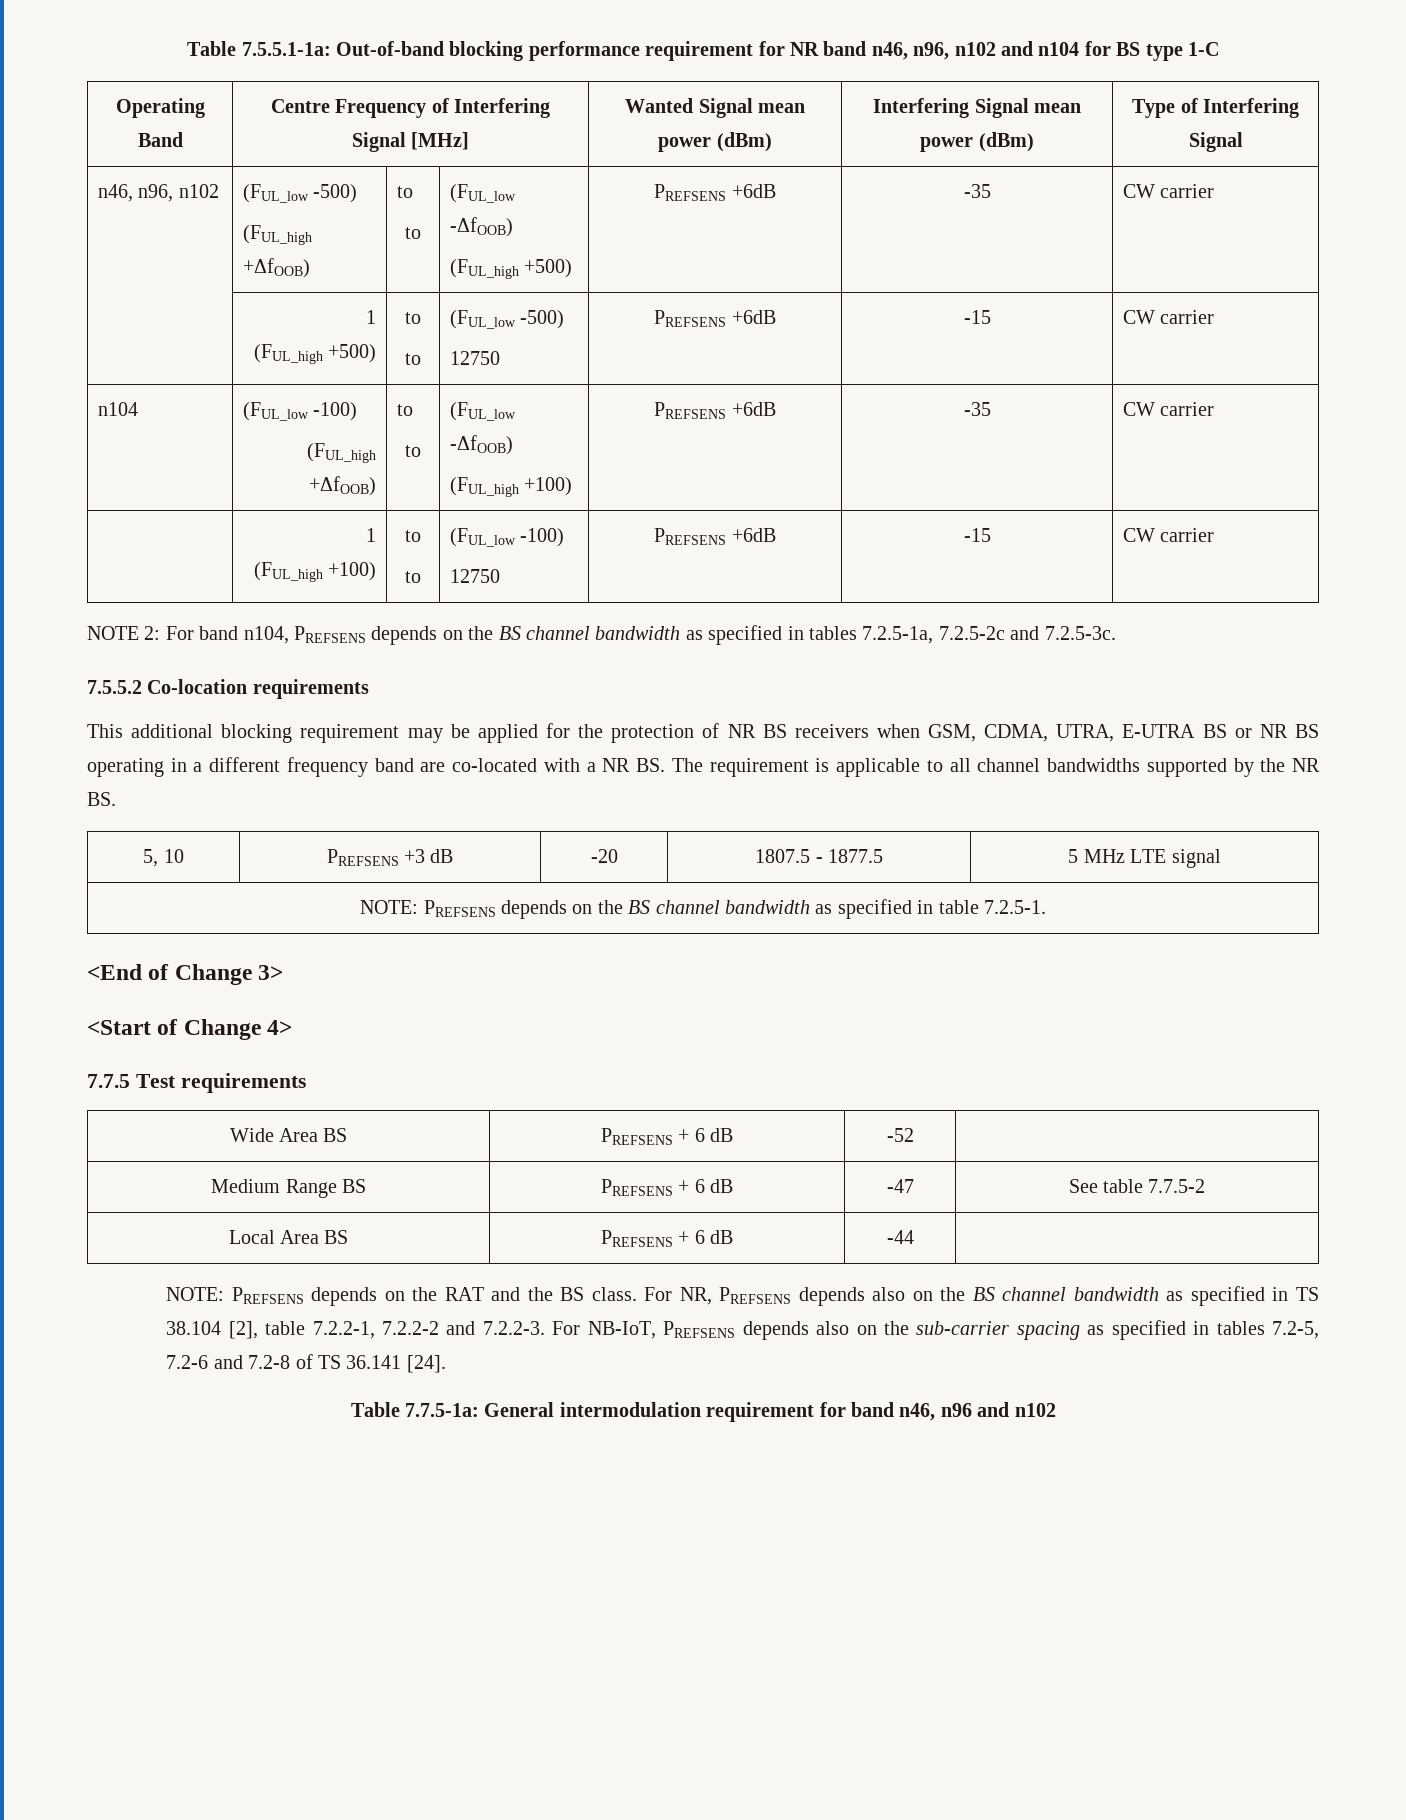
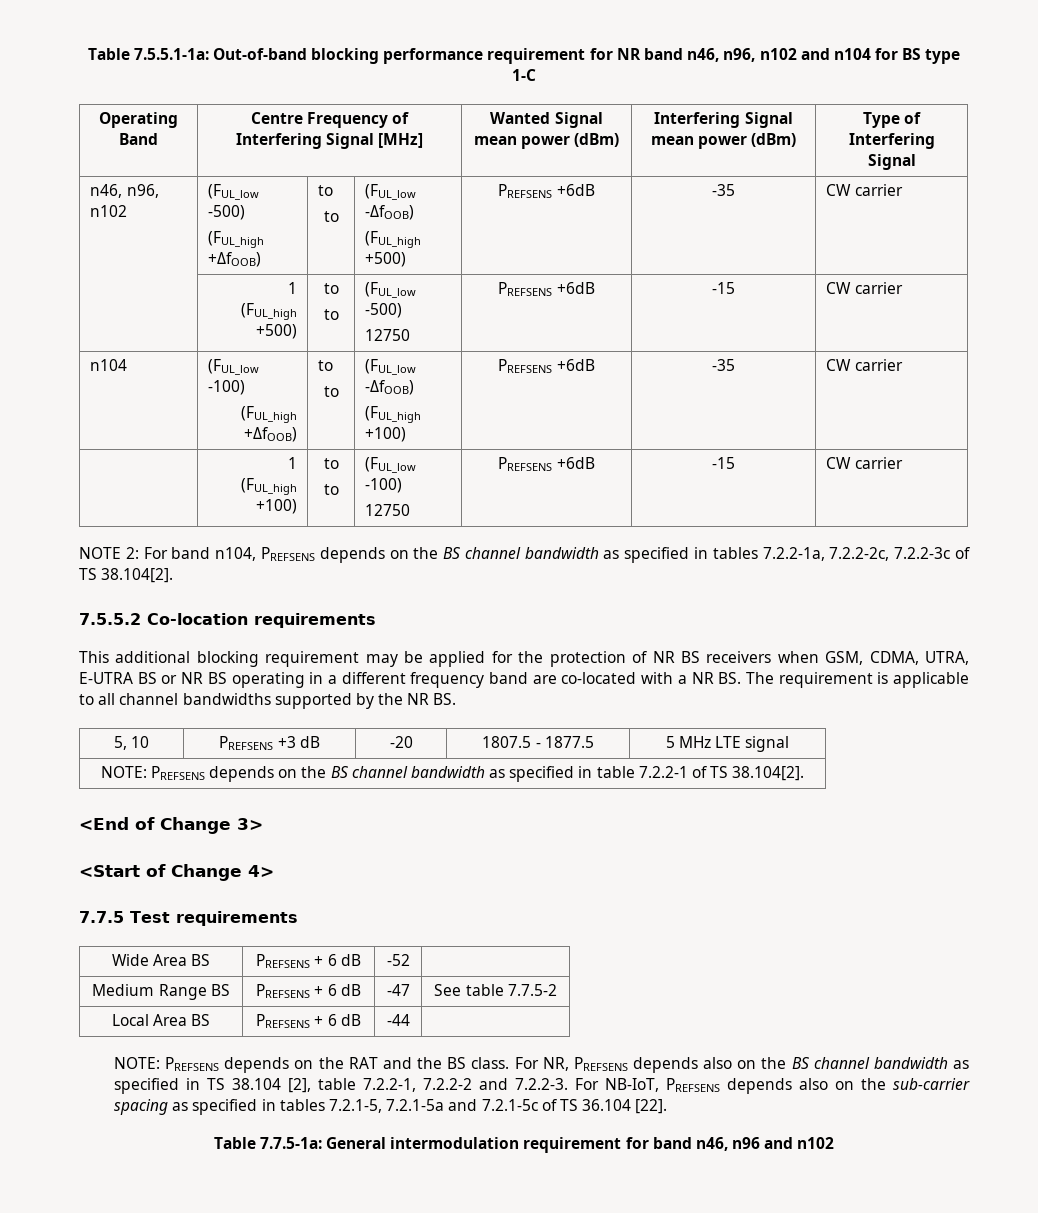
- NOTE 2: For band n104, PREFSENS depends on the BS channel bandwidth as specified in tables 7.2.5-1a, 7.2.5-2c and 7.2.5-3c.
+ NOTE 2: For band n104, PREFSENS depends on the BS channel bandwidth as specified in tables 7.2.2-1a, 7.2.2-2c, 7.2.2-3c of TS 38.104[2].
- NOTE: PREFSENS depends on the BS channel bandwidth as specified in table 7.2.5-1.
+ NOTE: PREFSENS depends on the BS channel bandwidth as specified in table 7.2.2-1 of TS 38.104[2].
- For NR, PREFSENS depends also on the BS channel bandwidth as specified in TS 38.104 [2], table 7.2.2-1, 7.2.2-2 and 7.2.2-3. For NB-IoT, PREFSENS depends also on the sub-carrier spacing as specified in tables 7.2-5, 7.2-6 and 7.2-8 of TS 36.141 [24].
+ For NR, PREFSENS depends also on the BS channel bandwidth as specified in TS 38.104 [2], table 7.2.2-1, 7.2.2-2 and 7.2.2-3. For NB-IoT, PREFSENS depends also on the sub-carrier spacing as specified in tables 7.2.1-5, 7.2.1-5a and 7.2.1-5c of TS 36.104 [22].

